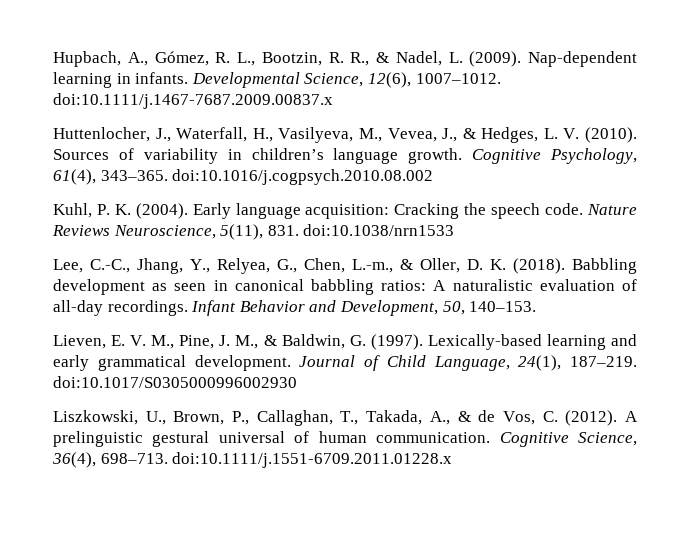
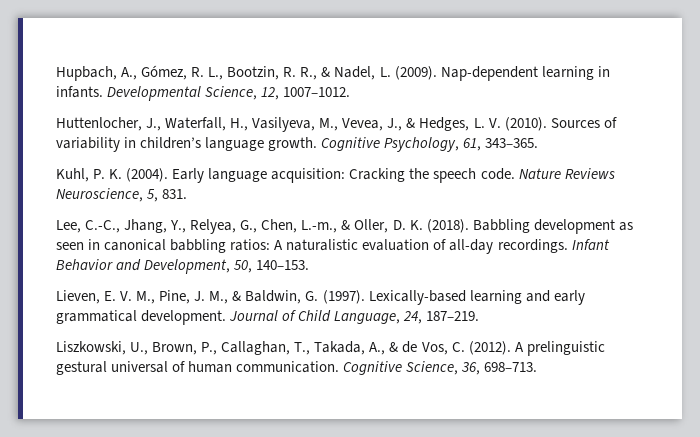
- Developmental Science, 12(6), 1007–1012. doi:10.1111/j.1467-7687.2009.00837.x
+ Developmental Science, 12, 1007–1012.
- Cognitive Psychology, 61(4), 343–365. doi:10.1016/j.cogpsych.2010.08.002
+ Cognitive Psychology, 61, 343–365.
- Nature Reviews Neuroscience, 5(11), 831. doi:10.1038/nrn1533
+ Nature Reviews Neuroscience, 5, 831.
- Journal of Child Language, 24(1), 187–219. doi:10.1017/S0305000996002930
+ Journal of Child Language, 24, 187–219.
- Cognitive Science, 36(4), 698–713. doi:10.1111/j.1551-6709.2011.01228.x
+ Cognitive Science, 36, 698–713.

